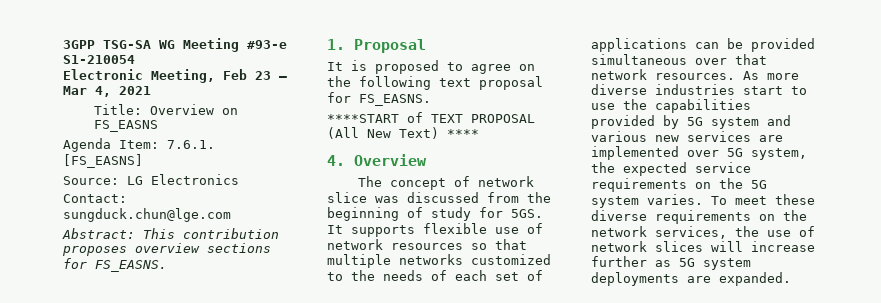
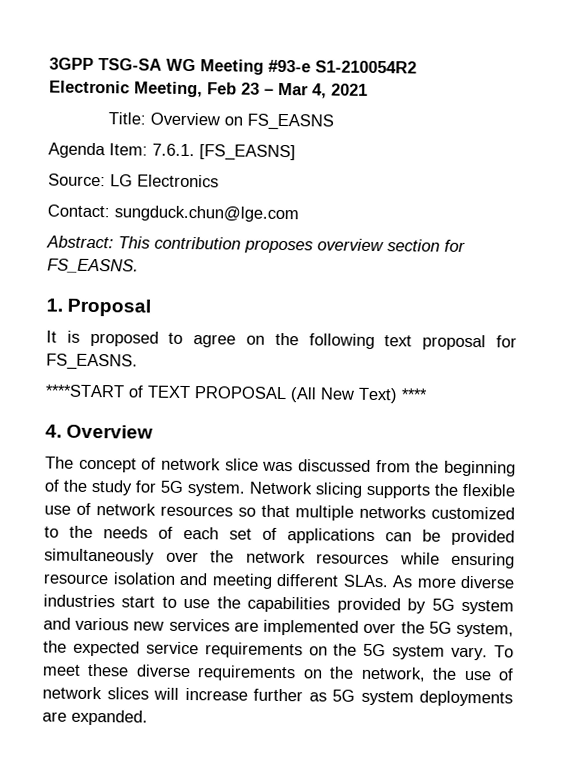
- 3GPP TSG-SA WG Meeting #93-e S1-210054
+ 3GPP TSG-SA WG Meeting #93-e S1-210054R2
- Abstract: This contribution proposes overview sections for FS_EASNS.
+ Abstract: This contribution proposes overview section for FS_EASNS.
- The concept of network slice was discussed from the beginning of study for 5GS. It supports flexible use of network resources so that multiple networks customized to the needs of each set of applications can be provided simultaneous over that network resources.
+ The concept of network slice was discussed from the beginning of the study for 5G system. Network slicing supports the flexible use of network resources so that multiple networks customized to the needs of each set of applications can be provided simultaneously over the network resources while ensuring resource isolation and meeting different SLAs.
- As more diverse industries start to use the capabilities provided by 5G system and various new services are implemented over 5G system, the expected service requirements on the 5G system varies.
+ As more diverse industries start to use the capabilities provided by 5G system and various new services are implemented over the 5G system, the expected service requirements on the 5G system vary.
- To meet these diverse requirements on the network services, the use of network slices will increase further as 5G system deployments are expanded.
+ To meet these diverse requirements on the network, the use of network slices will increase further as 5G system deployments are expanded.

